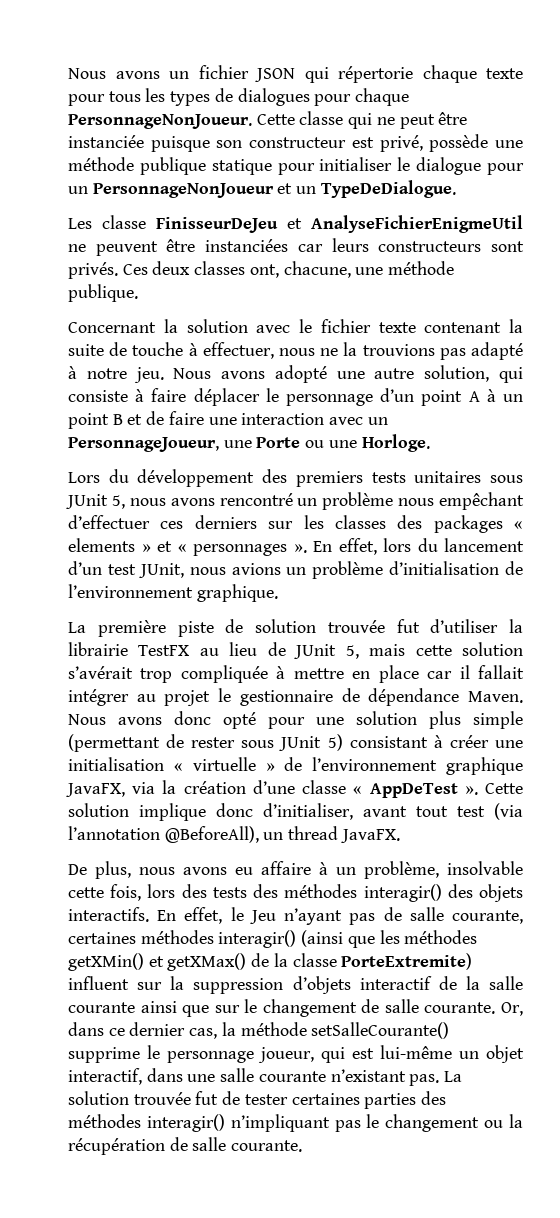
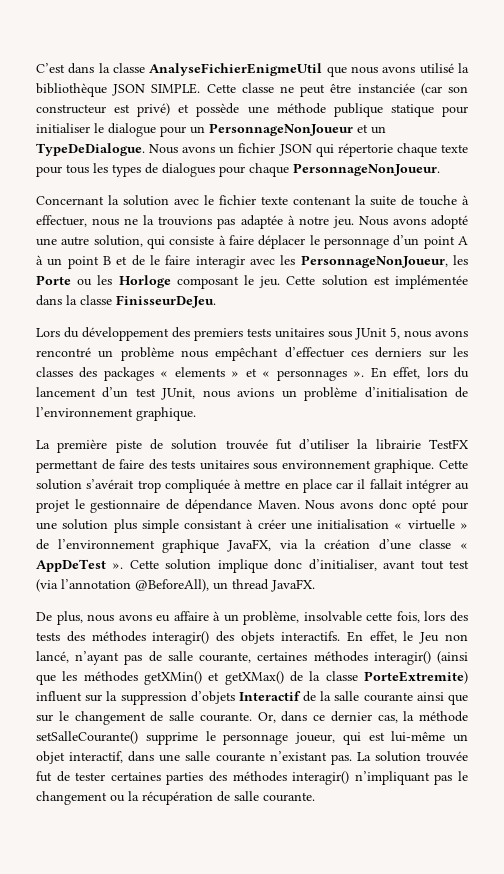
+ C’est dans la classe AnalyseFichierEnigmeUtil que nous avons utilisé la bibliothèque JSON SIMPLE. Cette classe ne peut être instanciée (car son constructeur est privé) et possède une méthode publique statique pour initialiser le dialogue pour un PersonnageNonJoueur et un TypeDeDialogue.
- Cette classe qui ne peut être instanciée puisque son constructeur est privé, possède une méthode publique statique pour initialiser le dialogue pour un PersonnageNonJoueur et un TypeDeDialogue.
- Les classe FinisseurDeJeu et AnalyseFichierEnigmeUtil ne peuvent être instanciées car leurs constructeurs sont privés. Ces deux classes ont, chacune, une méthode publique.
- Concernant la solution avec le fichier texte contenant la suite de touche à effectuer, nous ne la trouvions pas adapté à notre jeu.
+ Concernant la solution avec le fichier texte contenant la suite de touche à effectuer, nous ne la trouvions pas adaptée à notre jeu.
- Nous avons adopté une autre solution, qui consiste à faire déplacer le personnage d’un point A à un point B et de faire une interaction avec un PersonnageJoueur, une Porte ou une Horloge.
+ Nous avons adopté une autre solution, qui consiste à faire déplacer le personnage d’un point A à un point B et de le faire interagir avec les PersonnageNonJoueur, les Porte ou les Horloge composant le jeu. Cette solution est implémentée dans la classe FinisseurDeJeu.
- La première piste de solution trouvée fut d’utiliser la librairie TestFX au lieu de JUnit 5, mais cette solution s’avérait trop compliquée à mettre en place car il fallait intégrer au projet le gestionnaire de dépendance Maven.
+ La première piste de solution trouvée fut d’utiliser la librairie TestFX permettant de faire des tests unitaires sous environnement graphique. Cette solution s’avérait trop compliquée à mettre en place car il fallait intégrer au projet le gestionnaire de dépendance Maven.
- Nous avons donc opté pour une solution plus simple (permettant de rester sous JUnit 5) consistant à créer une initialisation « virtuelle » de l’environnement graphique JavaFX, via la création d’une classe « AppDeTest ».
+ Nous avons donc opté pour une solution plus simple consistant à créer une initialisation « virtuelle » de l’environnement graphique JavaFX, via la création d’une classe « AppDeTest ».
- En effet, le Jeu n’ayant pas de salle courante, certaines méthodes interagir() (ainsi que les méthodes getXMin() et getXMax() de la classe PorteExtremite) influent sur la suppression d’objets interactif de la salle courante ainsi que sur le changement de salle courante.
+ En effet, le Jeu non lancé, n’ayant pas de salle courante, certaines méthodes interagir() (ainsi que les méthodes getXMin() et getXMax() de la classe PorteExtremite) influent sur la suppression d’objets Interactif de la salle courante ainsi que sur le changement de salle courante.

